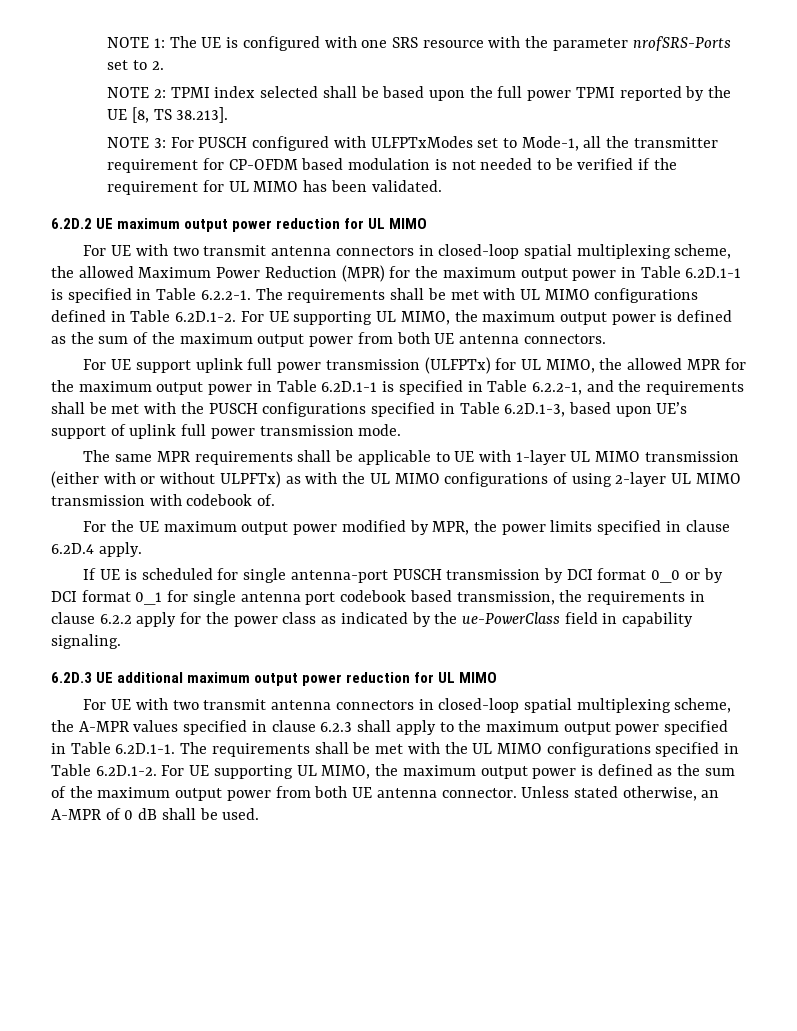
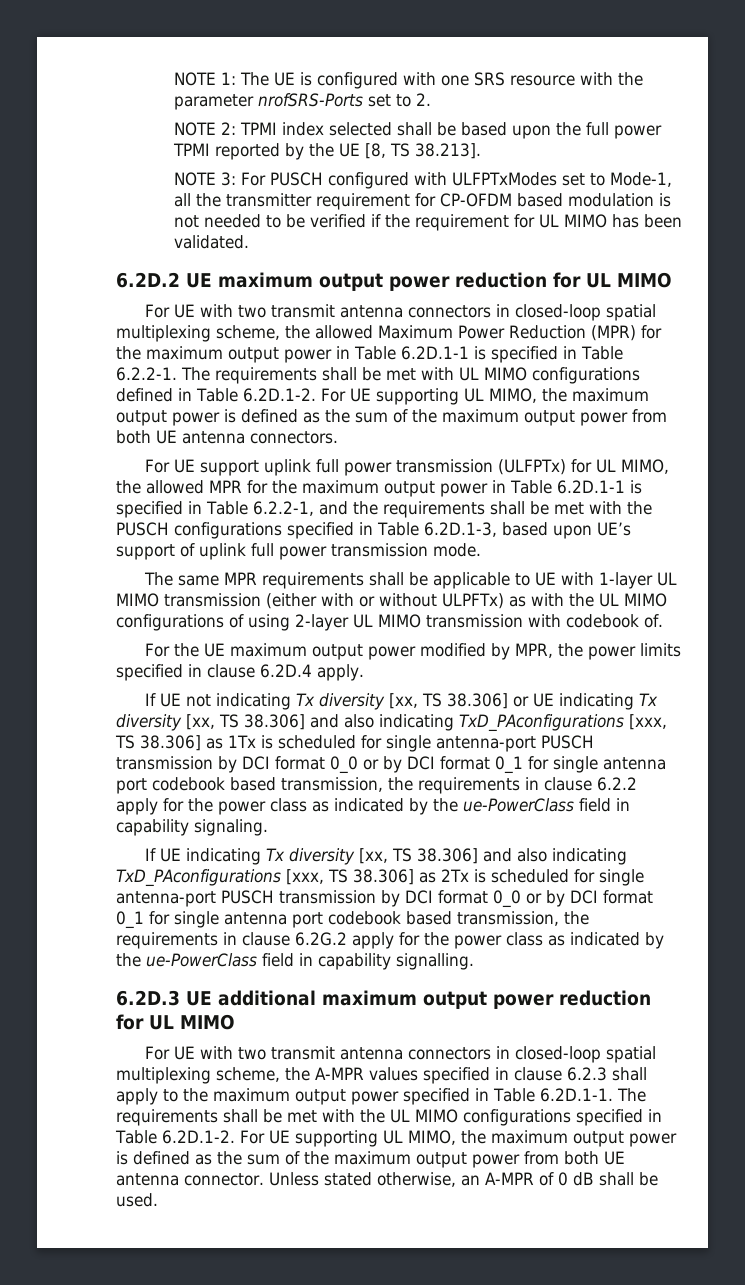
- If UE is scheduled for single antenna-port PUSCH transmission by DCI format 0_0 or by DCI format 0_1 for single antenna port codebook based transmission, the requirements in clause 6.2.2 apply for the power class as indicated by the ue-PowerClass field in capability signaling.
+ If UE not indicating Tx diversity [xx, TS 38.306] or UE indicating Tx diversity [xx, TS 38.306] and also indicating TxD_PAconfigurations [xxx, TS 38.306] as 1Tx is scheduled for single antenna-port PUSCH transmission by DCI format 0_0 or by DCI format 0_1 for single antenna port codebook based transmission, the requirements in clause 6.2.2 apply for the power class as indicated by the ue-PowerClass field in capability signaling.
+ If UE indicating Tx diversity [xx, TS 38.306] and also indicating TxD_PAconfigurations [xxx, TS 38.306] as 2Tx is scheduled for single antenna-port PUSCH transmission by DCI format 0_0 or by DCI format 0_1 for single antenna port codebook based transmission, the requirements in clause 6.2G.2 apply for the power class as indicated by the ue-PowerClass field in capability signalling.

